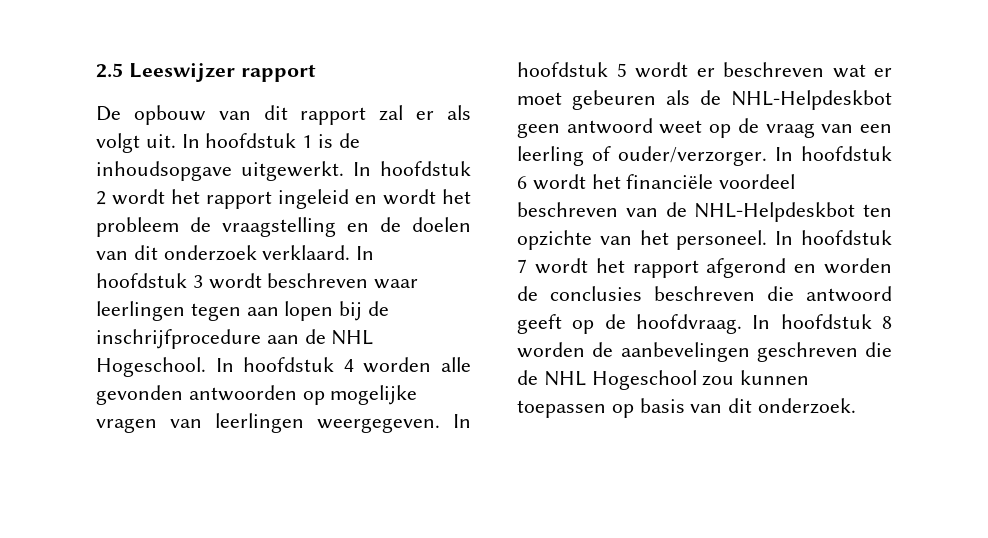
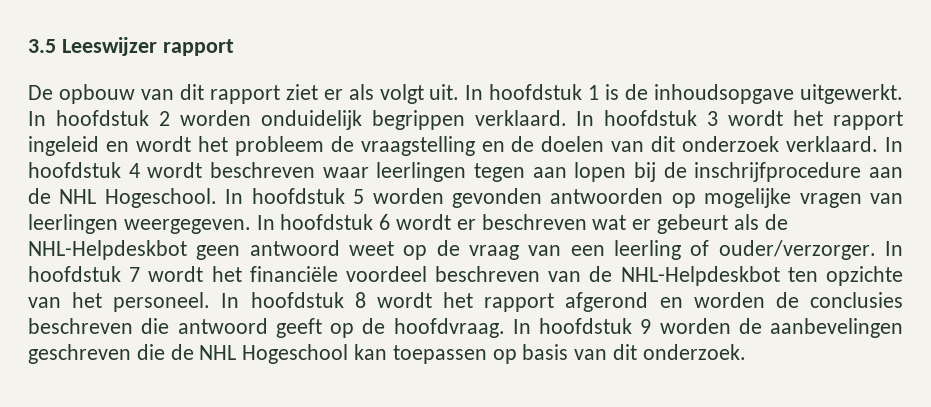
- 2.5 Leeswijzer rapport
+ 3.5 Leeswijzer rapport
- De opbouw van dit rapport zal er als volgt uit.
+ De opbouw van dit rapport ziet er als volgt uit.
- In hoofdstuk 2 wordt het rapport ingeleid en wordt het probleem de vraagstelling en de doelen van dit onderzoek verklaard.
+ In hoofdstuk 2 worden onduidelijk begrippen verklaard. In hoofdstuk 3 wordt het rapport ingeleid en wordt het probleem de vraagstelling en de doelen van dit onderzoek verklaard.
- In hoofdstuk 3 wordt beschreven waar leerlingen tegen aan lopen bij de inschrijfprocedure aan de NHL Hogeschool.
+ In hoofdstuk 4 wordt beschreven waar leerlingen tegen aan lopen bij de inschrijfprocedure aan de NHL Hogeschool.
- In hoofdstuk 4 worden alle gevonden antwoorden op mogelijke vragen van leerlingen weergegeven.
+ In hoofdstuk 5 worden gevonden antwoorden op mogelijke vragen van leerlingen weergegeven.
- In hoofdstuk 5 wordt er beschreven wat er moet gebeuren als de NHL-Helpdeskbot geen antwoord weet op de vraag van een leerling of ouder/verzorger.
+ In hoofdstuk 6 wordt er beschreven wat er gebeurt als de NHL-Helpdeskbot geen antwoord weet op de vraag van een leerling of ouder/verzorger.
- In hoofdstuk 6 wordt het financiële voordeel beschreven van de NHL-Helpdeskbot ten opzichte van het personeel.
+ In hoofdstuk 7 wordt het financiële voordeel beschreven van de NHL-Helpdeskbot ten opzichte van het personeel.
- In hoofdstuk 7 wordt het rapport afgerond en worden de conclusies beschreven die antwoord geeft op de hoofdvraag.
+ In hoofdstuk 8 wordt het rapport afgerond en worden de conclusies beschreven die antwoord geeft op de hoofdvraag.
- In hoofdstuk 8 worden de aanbevelingen geschreven die de NHL Hogeschool zou kunnen toepassen op basis van dit onderzoek.
+ In hoofdstuk 9 worden de aanbevelingen geschreven die de NHL Hogeschool kan toepassen op basis van dit onderzoek.

